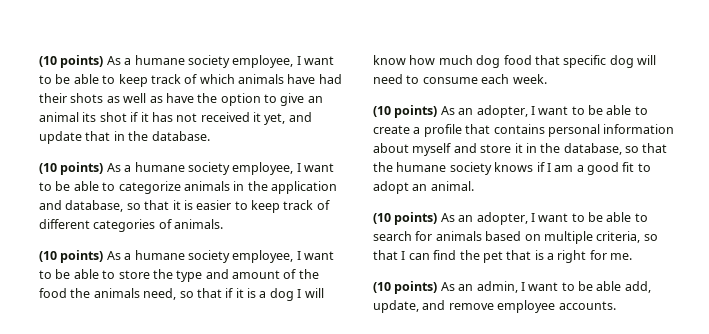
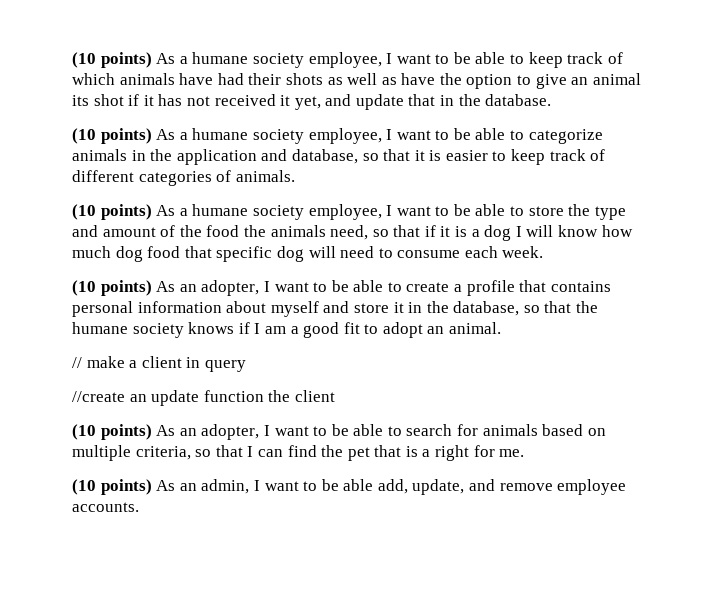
+ // make a client in query
+ //create an update function the client

